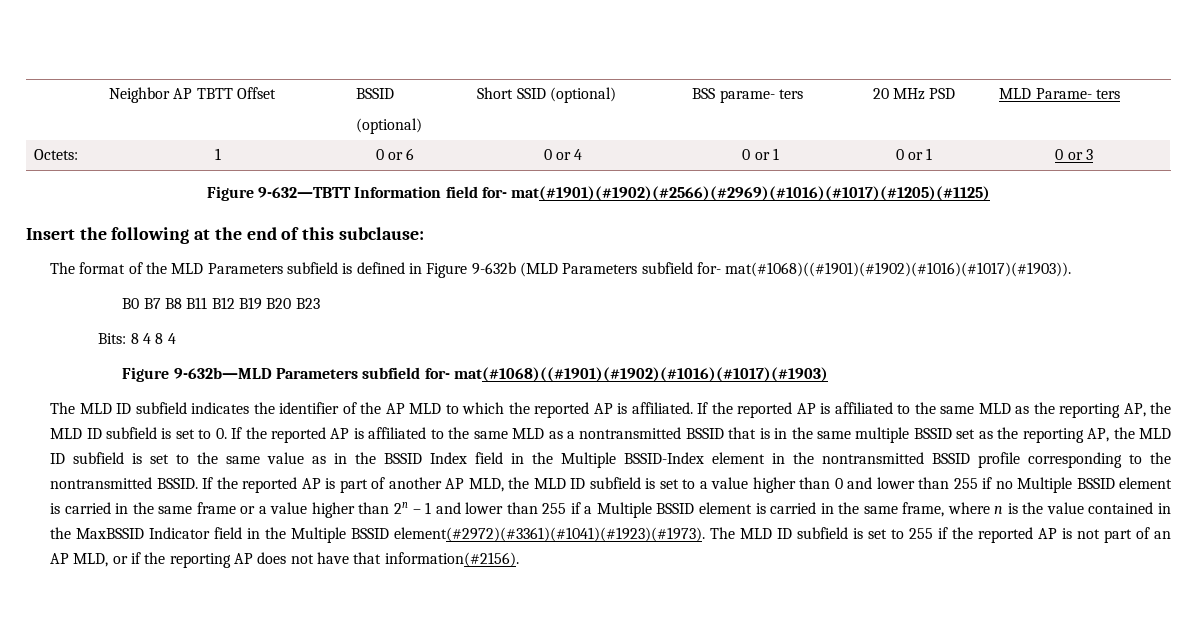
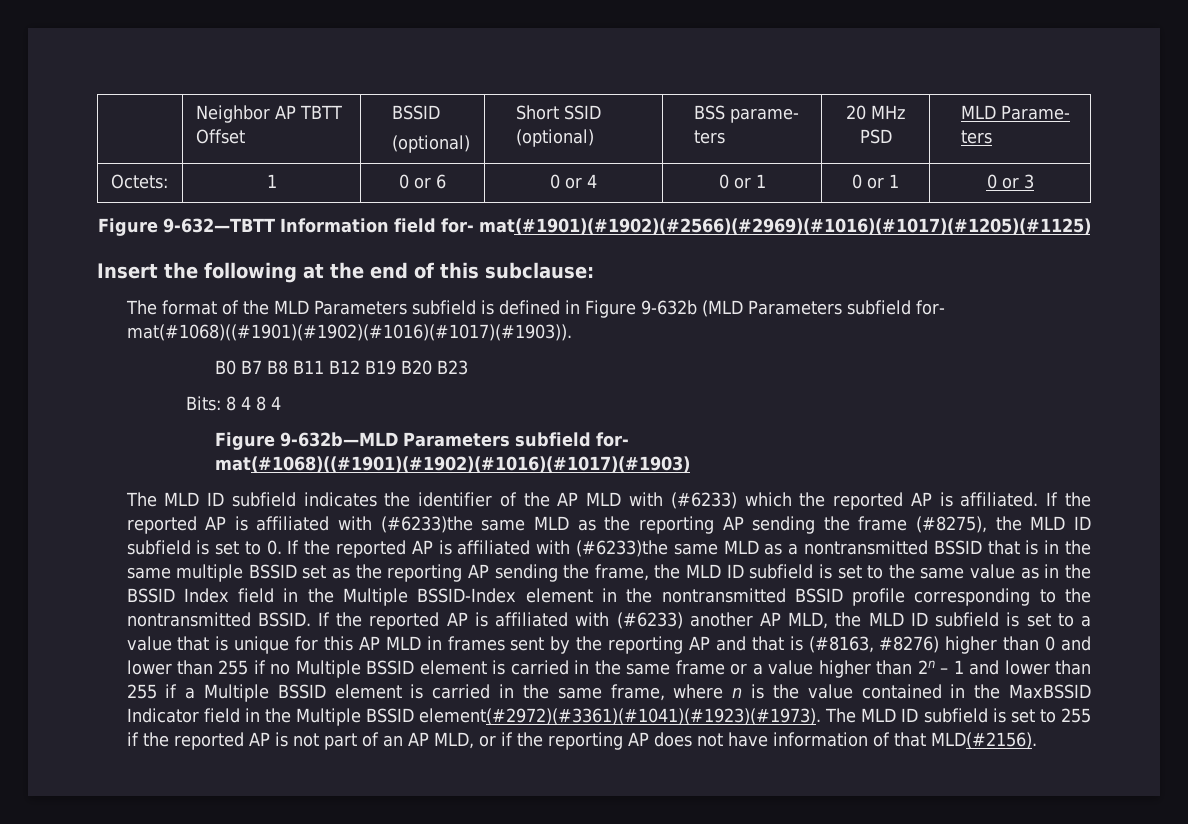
- The MLD ID subfield indicates the identifier of the AP MLD to which the reported AP is affiliated.
+ The MLD ID subfield indicates the identifier of the AP MLD with (#6233) which the reported AP is affiliated.
- If the reported AP is affiliated to the same MLD as the reporting AP, the MLD ID subfield is set to 0. If the reported AP is affiliated to the same MLD as a nontransmitted BSSID that is in the same multiple BSSID set as the reporting AP, the MLD ID subfield is set to the same value as in the BSSID Index field in the Multiple BSSID-Index element in the nontransmitted BSSID profile corresponding to the nontransmitted BSSID.
+ If the reported AP is affiliated with (#6233)the same MLD as the reporting AP sending the frame (#8275), the MLD ID subfield is set to 0. If the reported AP is affiliated with (#6233)the same MLD as a nontransmitted BSSID that is in the same multiple BSSID set as the reporting AP sending the frame, the MLD ID subfield is set to the same value as in the BSSID Index field in the Multiple BSSID-Index element in the nontransmitted BSSID profile corresponding to the nontransmitted BSSID.
- If the reported AP is part of another AP MLD, the MLD ID subfield is set to a value higher than 0 and lower than 255 if no Multiple BSSID element is carried in the same frame or a value higher than 2n – 1 and lower than 255 if a Multiple BSSID element is carried in the same frame, where n is the value contained in the MaxBSSID Indicator field in the Multiple BSSID element(#2972)(#3361)(#1041)(#1923)(#1973).
+ If the reported AP is affiliated with (#6233) another AP MLD, the MLD ID subfield is set to a value that is unique for this AP MLD in frames sent by the reporting AP and that is (#8163, #8276) higher than 0 and lower than 255 if no Multiple BSSID element is carried in the same frame or a value higher than 2n – 1 and lower than 255 if a Multiple BSSID element is carried in the same frame, where n is the value contained in the MaxBSSID Indicator field in the Multiple BSSID element(#2972)(#3361)(#1041)(#1923)(#1973).
- The MLD ID subfield is set to 255 if the reported AP is not part of an AP MLD, or if the reporting AP does not have that information(#2156).
+ The MLD ID subfield is set to 255 if the reported AP is not part of an AP MLD, or if the reporting AP does not have information of that MLD(#2156).

